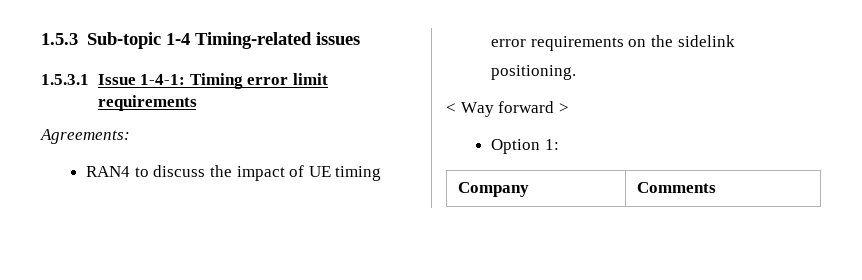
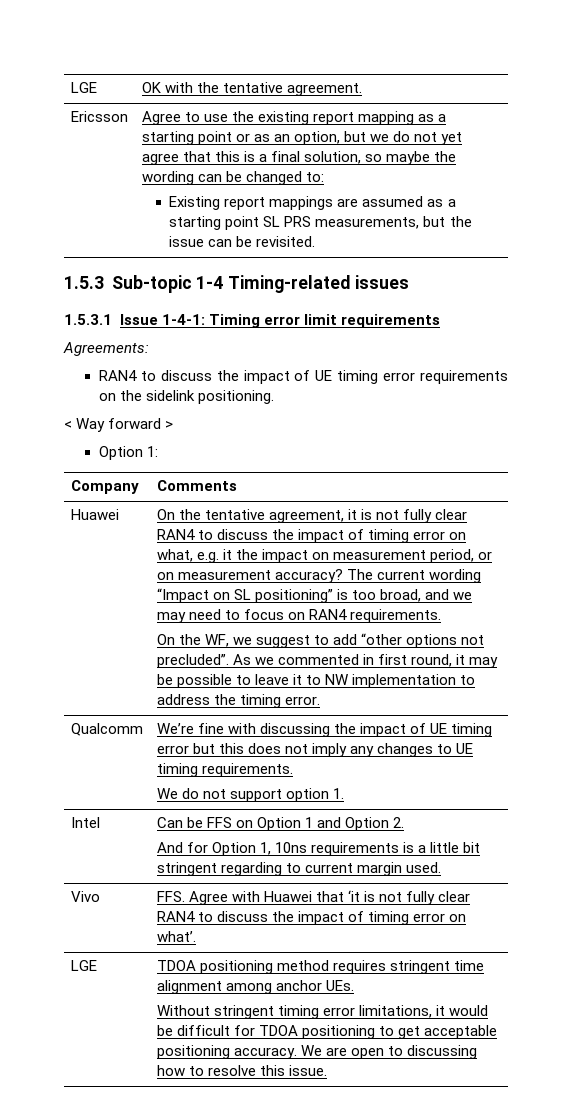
+ LGE | OK with the tentative agreement.
+ Ericsson | Agree to use the existing report mapping as a starting point or as an option, but we do not yet agree that this is a final solution, so maybe the wording can be changed to:
+ Existing report mappings are assumed as a starting point SL PRS measurements, but the issue can be revisited.
+ Huawei | On the tentative agreement, it is not fully clear RAN4 to discuss the impact of timing error on what, e.g. it the impact on measurement period, or on measurement accuracy? The current wording “Impact on SL positioning” is too broad, and we may need to focus on RAN4 requirements.
+ On the WF, we suggest to add “other options not precluded”. As we commented in first round, it may be possible to leave it to NW implementation to address the timing error.
+ Qualcomm | We’re fine with discussing the impact of UE timing error but this does not imply any changes to UE timing requirements.
+ We do not support option 1.
+ Intel | Can be FFS on Option 1 and Option 2.
+ And for Option 1, 10ns requirements is a little bit stringent regarding to current margin used.
+ Vivo | FFS. Agree with Huawei that ‘it is not fully clear RAN4 to discuss the impact of timing error on what’.
+ LGE | TDOA positioning method requires stringent time alignment among anchor UEs.
+ Without stringent timing error limitations, it would be difficult for TDOA positioning to get acceptable positioning accuracy. We are open to discussing how to resolve this issue.

